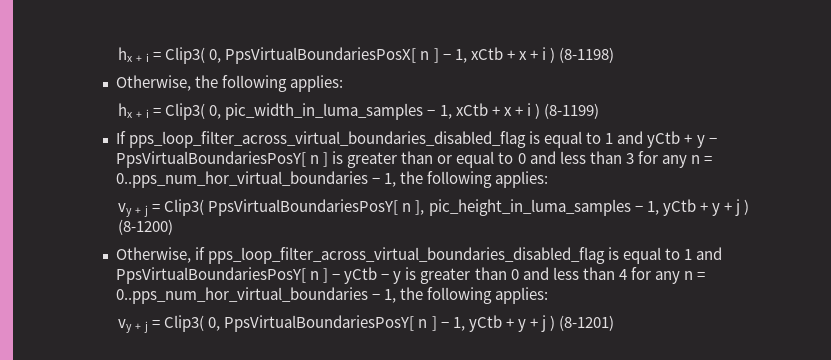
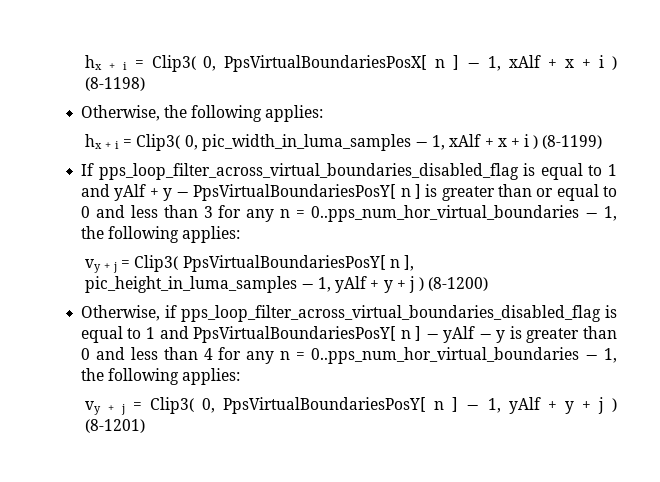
- hx + i = Clip3( 0, PpsVirtualBoundariesPosX[ n ] − 1, xCtb + x + i ) (8-1198)
+ hx + i = Clip3( 0, PpsVirtualBoundariesPosX[ n ] − 1, xAlf + x + i ) (8-1198)
- hx + i = Clip3( 0, pic_width_in_luma_samples − 1, xCtb + x + i ) (8-1199)
+ hx + i = Clip3( 0, pic_width_in_luma_samples − 1, xAlf + x + i ) (8-1199)
- If pps_loop_filter_across_virtual_boundaries_disabled_flag is equal to 1 and yCtb + y − PpsVirtualBoundariesPosY[ n ] is greater than or equal to 0 and less than 3 for any n = 0..pps_num_hor_virtual_boundaries − 1, the following applies:
+ If pps_loop_filter_across_virtual_boundaries_disabled_flag is equal to 1 and yAlf + y − PpsVirtualBoundariesPosY[ n ] is greater than or equal to 0 and less than 3 for any n = 0..pps_num_hor_virtual_boundaries − 1, the following applies:
- vy + j = Clip3( PpsVirtualBoundariesPosY[ n ], pic_height_in_luma_samples − 1, yCtb + y + j ) (8-1200)
+ vy + j = Clip3( PpsVirtualBoundariesPosY[ n ], pic_height_in_luma_samples − 1, yAlf + y + j ) (8-1200)
- Otherwise, if pps_loop_filter_across_virtual_boundaries_disabled_flag is equal to 1 and PpsVirtualBoundariesPosY[ n ] − yCtb − y is greater than 0 and less than 4 for any n = 0..pps_num_hor_virtual_boundaries − 1, the following applies:
+ Otherwise, if pps_loop_filter_across_virtual_boundaries_disabled_flag is equal to 1 and PpsVirtualBoundariesPosY[ n ] − yAlf − y is greater than 0 and less than 4 for any n = 0..pps_num_hor_virtual_boundaries − 1, the following applies:
- vy + j = Clip3( 0, PpsVirtualBoundariesPosY[ n ] − 1, yCtb + y + j ) (8-1201)
+ vy + j = Clip3( 0, PpsVirtualBoundariesPosY[ n ] − 1, yAlf + y + j ) (8-1201)

